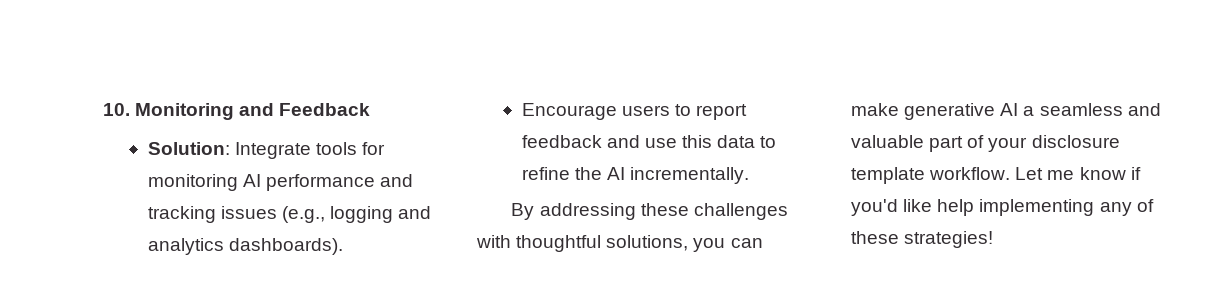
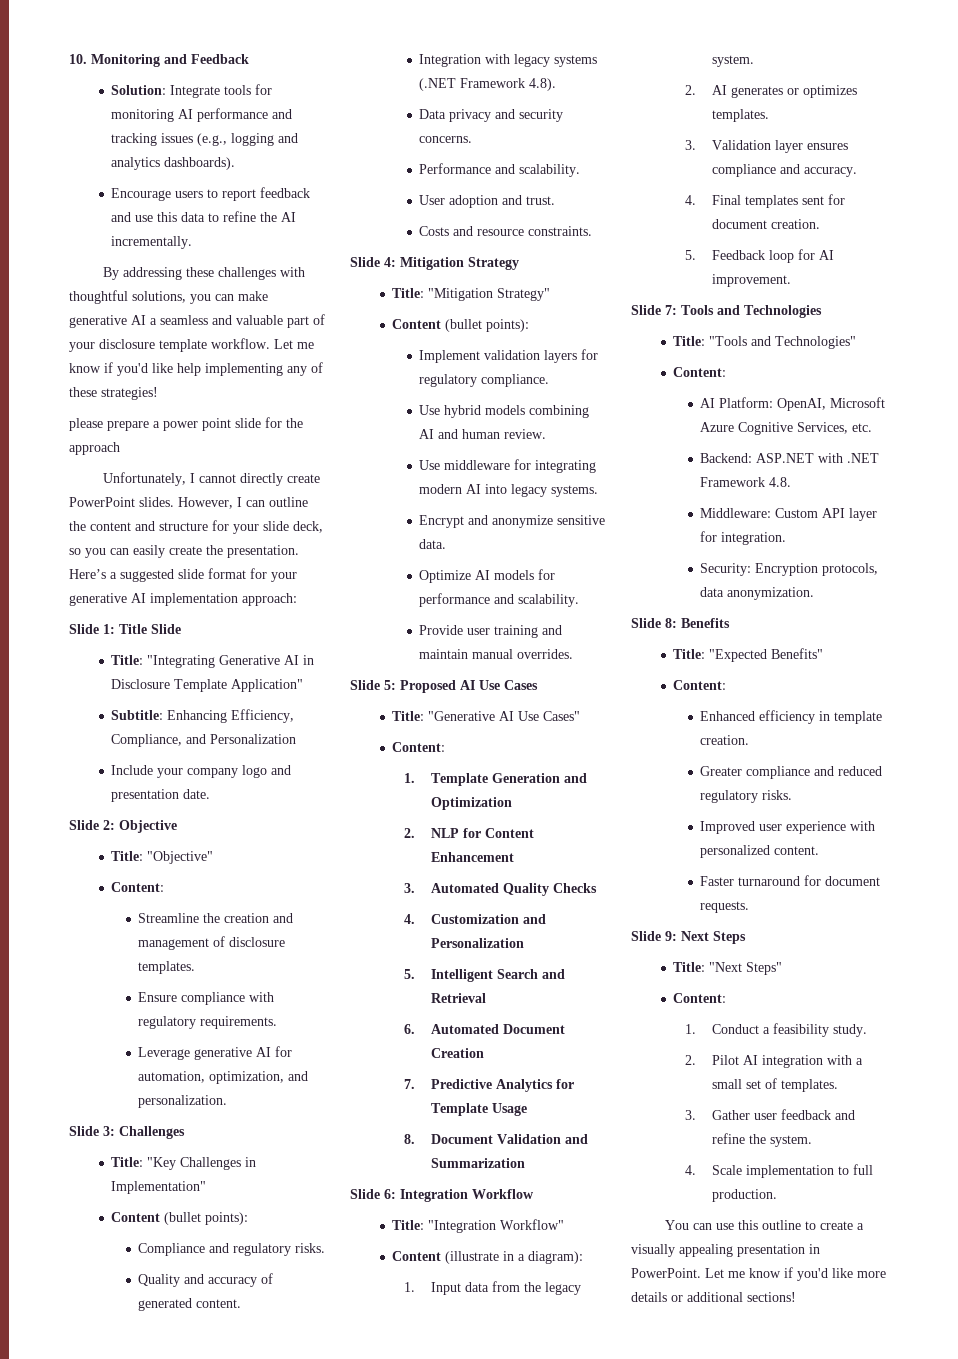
+ please prepare a power point slide for the approach
+ Unfortunately, I cannot directly create PowerPoint slides. However, I can outline the content and structure for your slide deck, so you can easily create the presentation. Here’s a suggested slide format for your generative AI implementation approach:
+ Slide 1: Title Slide
+ Title: "Integrating Generative AI in Disclosure Template Application"
+ Subtitle: Enhancing Efficiency, Compliance, and Personalization
+ Include your company logo and presentation date.
+ Slide 2: Objective
+ Title: "Objective"
+ Content:
+ Streamline the creation and management of disclosure templates.
+ Ensure compliance with regulatory requirements.
+ Leverage generative AI for automation, optimization, and personalization.
+ Slide 3: Challenges
+ Title: "Key Challenges in Implementation"
+ Content (bullet points):
+ Compliance and regulatory risks.
+ Quality and accuracy of generated content.
+ Integration with legacy systems (.NET Framework 4.8).
+ Data privacy and security concerns.
+ Performance and scalability.
+ User adoption and trust.
+ Costs and resource constraints.
+ Slide 4: Mitigation Strategy
+ Title: "Mitigation Strategy"
+ Content (bullet points):
+ Implement validation layers for regulatory compliance.
+ Use hybrid models combining AI and human review.
+ Use middleware for integrating modern AI into legacy systems.
+ Encrypt and anonymize sensitive data.
+ Optimize AI models for performance and scalability.
+ Provide user training and maintain manual overrides.
+ Slide 5: Proposed AI Use Cases
+ Title: "Generative AI Use Cases"
+ Content:
+ 1. Template Generation and Optimization
+ 2. NLP for Content Enhancement
+ 3. Automated Quality Checks
+ 4. Customization and Personalization
+ 5. Intelligent Search and Retrieval
+ 6. Automated Document Creation
+ 7. Predictive Analytics for Template Usage
+ 8. Document Validation and Summarization
+ Slide 6: Integration Workflow
+ Title: "Integration Workflow"
+ Content (illustrate in a diagram):
+ 1. Input data from the legacy system.
+ 2. AI generates or optimizes templates.
+ 3. Validation layer ensures compliance and accuracy.
+ 4. Final templates sent for document creation.
+ 5. Feedback loop for AI improvement.
+ Slide 7: Tools and Technologies
+ Title: "Tools and Technologies"
+ Content:
+ AI Platform: OpenAI, Microsoft Azure Cognitive Services, etc.
+ Backend: ASP.NET with .NET Framework 4.8.
+ Middleware: Custom API layer for integration.
+ Security: Encryption protocols, data anonymization.
+ Slide 8: Benefits
+ Title: "Expected Benefits"
+ Content:
+ Enhanced efficiency in template creation.
+ Greater compliance and reduced regulatory risks.
+ Improved user experience with personalized content.
+ Faster turnaround for document requests.
+ Slide 9: Next Steps
+ Title: "Next Steps"
+ Content:
+ 1. Conduct a feasibility study.
+ 2. Pilot AI integration with a small set of templates.
+ 3. Gather user feedback and refine the system.
+ 4. Scale implementation to full production.
+ You can use this outline to create a visually appealing presentation in PowerPoint. Let me know if you'd like more details or additional sections!

